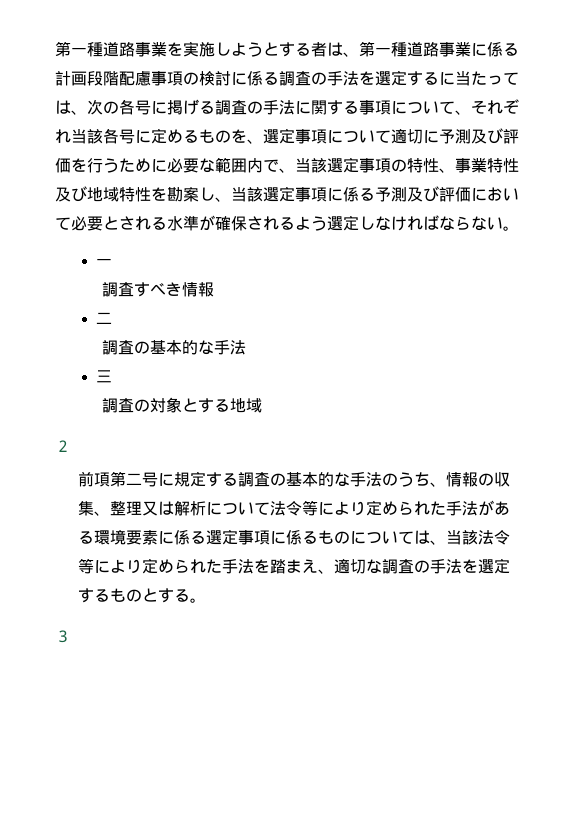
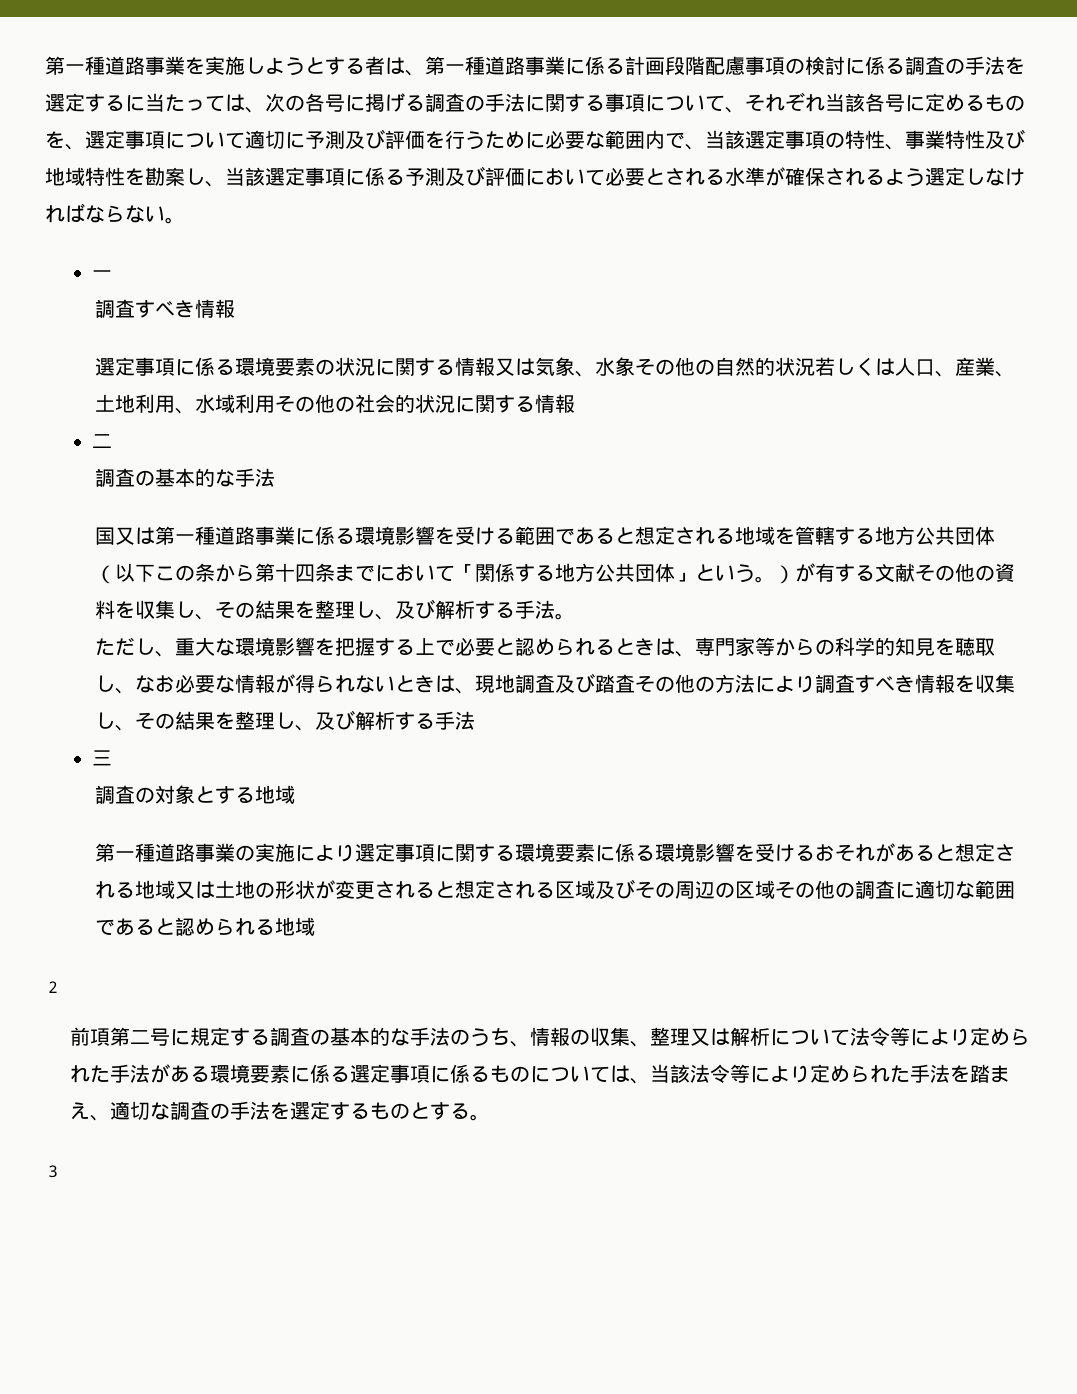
+ 選定事項に係る環境要素の状況に関する情報又は気象、水象その他の自然的状況若しくは人口、産業、土地利用、水域利用その他の社会的状況に関する情報
+ 国又は第一種道路事業に係る環境影響を受ける範囲であると想定される地域を管轄する地方公共団体（以下この条から第十四条までにおいて「関係する地方公共団体」という。）が有する文献その他の資料を収集し、その結果を整理し、及び解析する手法。
+ ただし、重大な環境影響を把握する上で必要と認められるときは、専門家等からの科学的知見を聴取し、なお必要な情報が得られないときは、現地調査及び踏査その他の方法により調査すべき情報を収集し、その結果を整理し、及び解析する手法
+ 第一種道路事業の実施により選定事項に関する環境要素に係る環境影響を受けるおそれがあると想定される地域又は土地の形状が変更されると想定される区域及びその周辺の区域その他の調査に適切な範囲であると認められる地域

